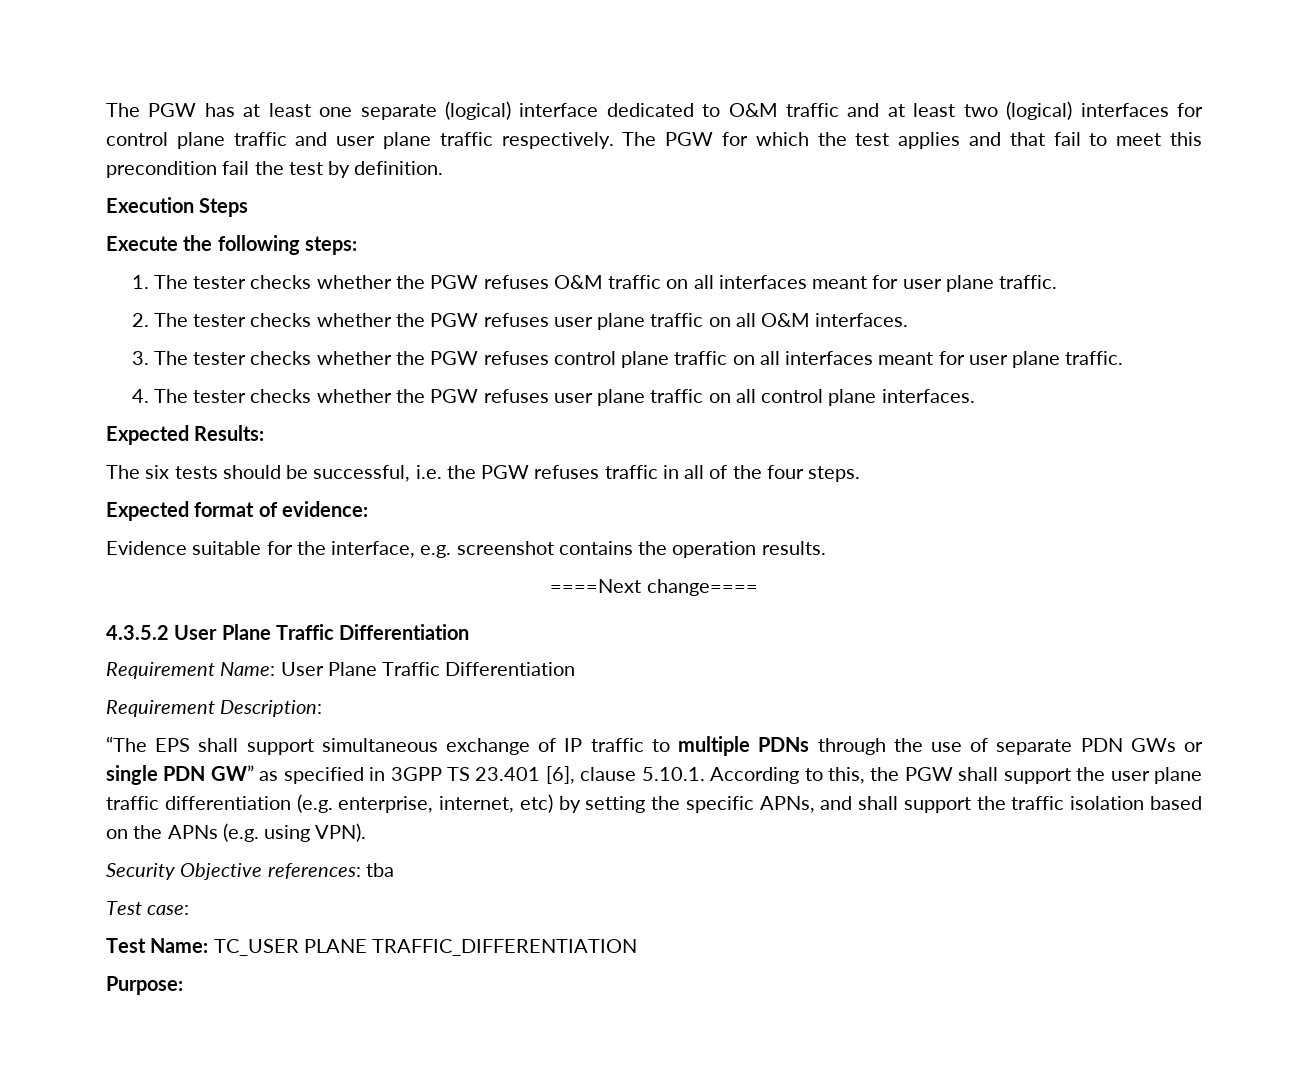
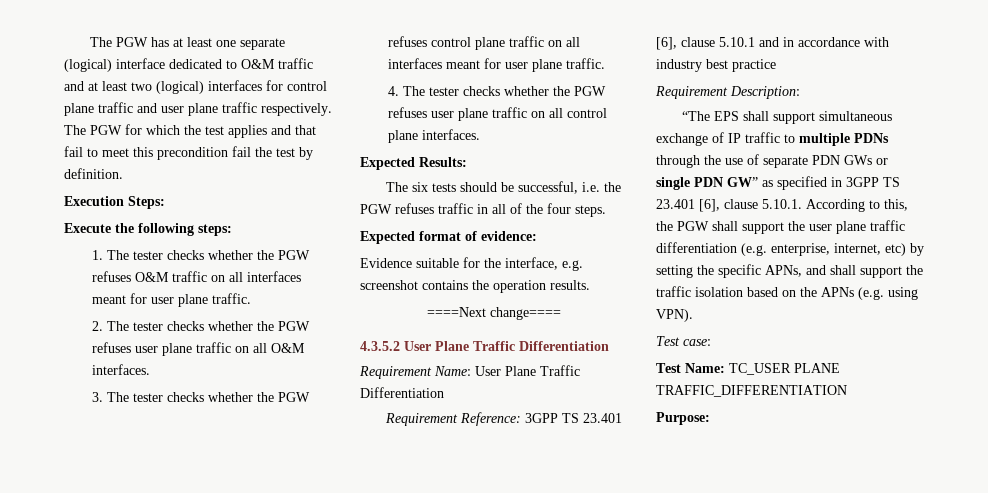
- Execution Steps
+ Execution Steps:
+ Requirement Reference: 3GPP TS 23.401 [6], clause 5.10.1 and in accordance with industry best practice
- Security Objective references: tba

